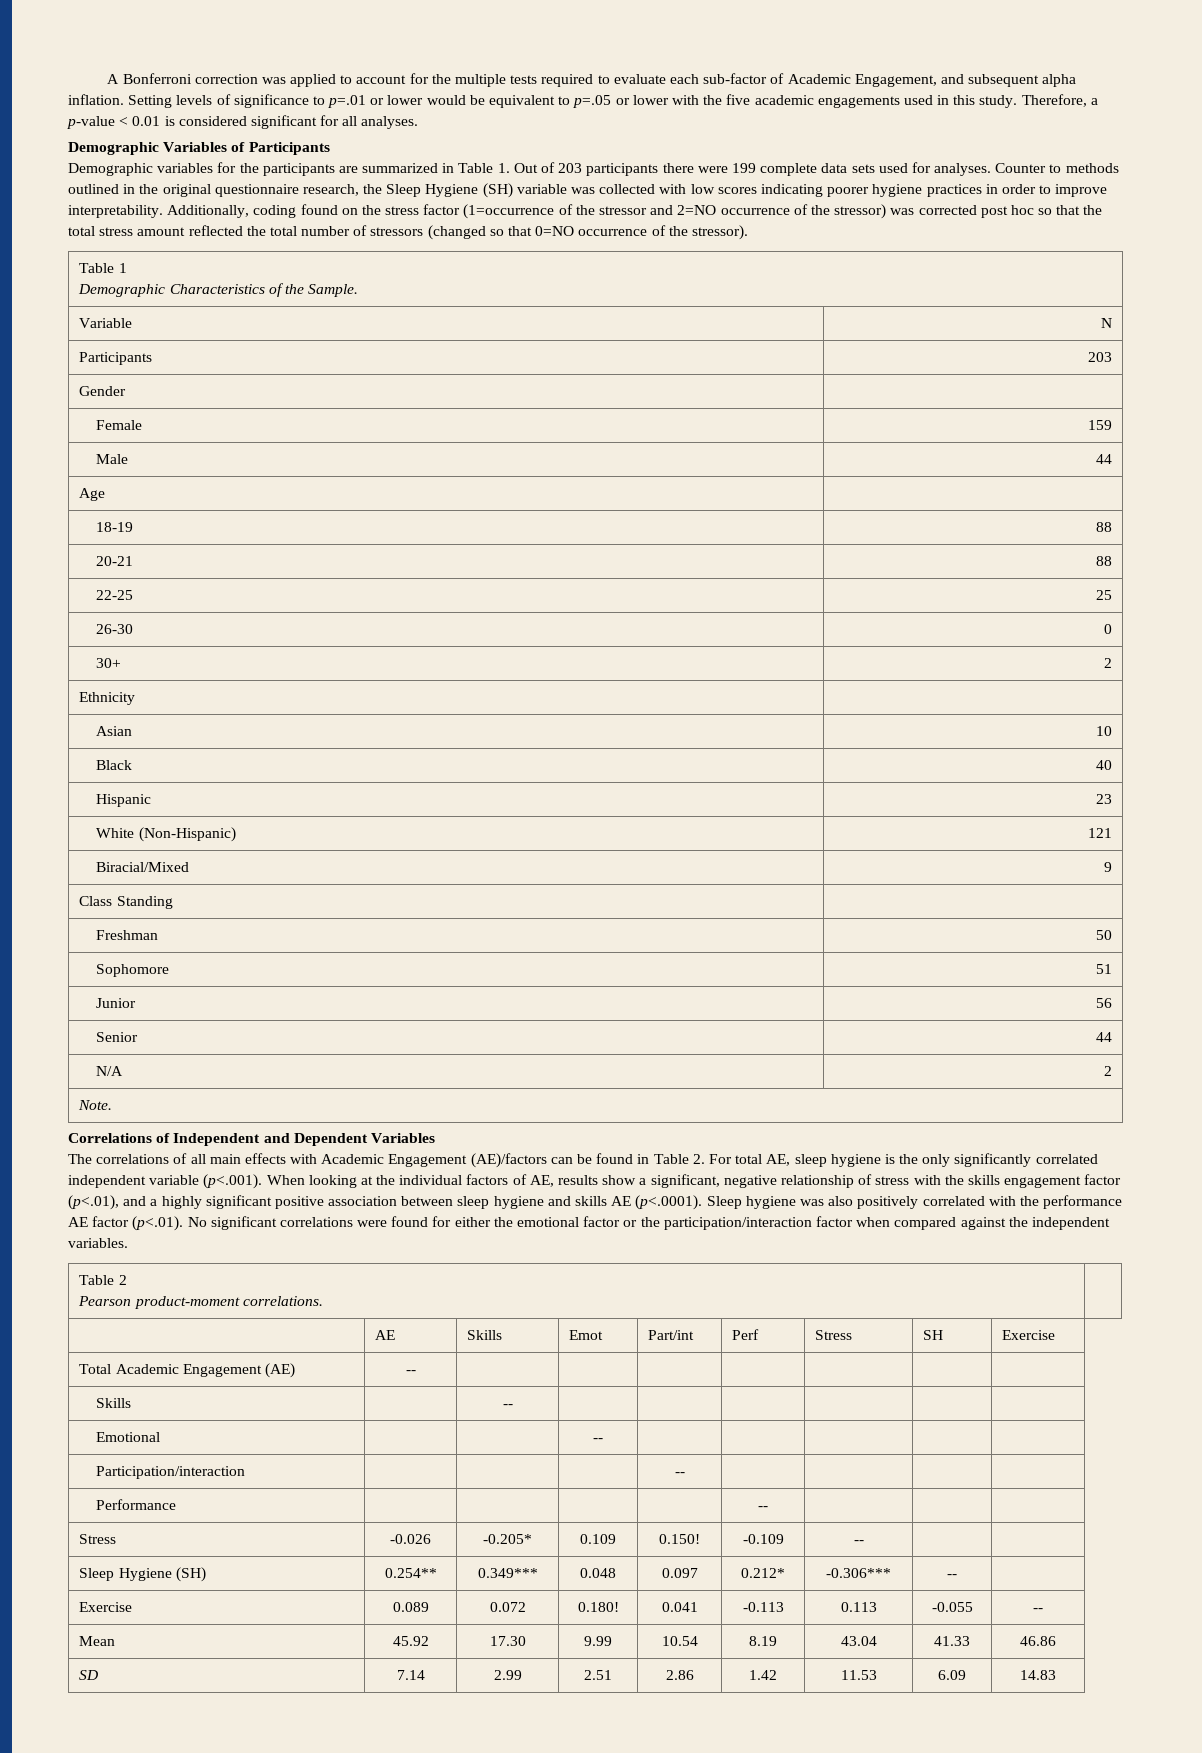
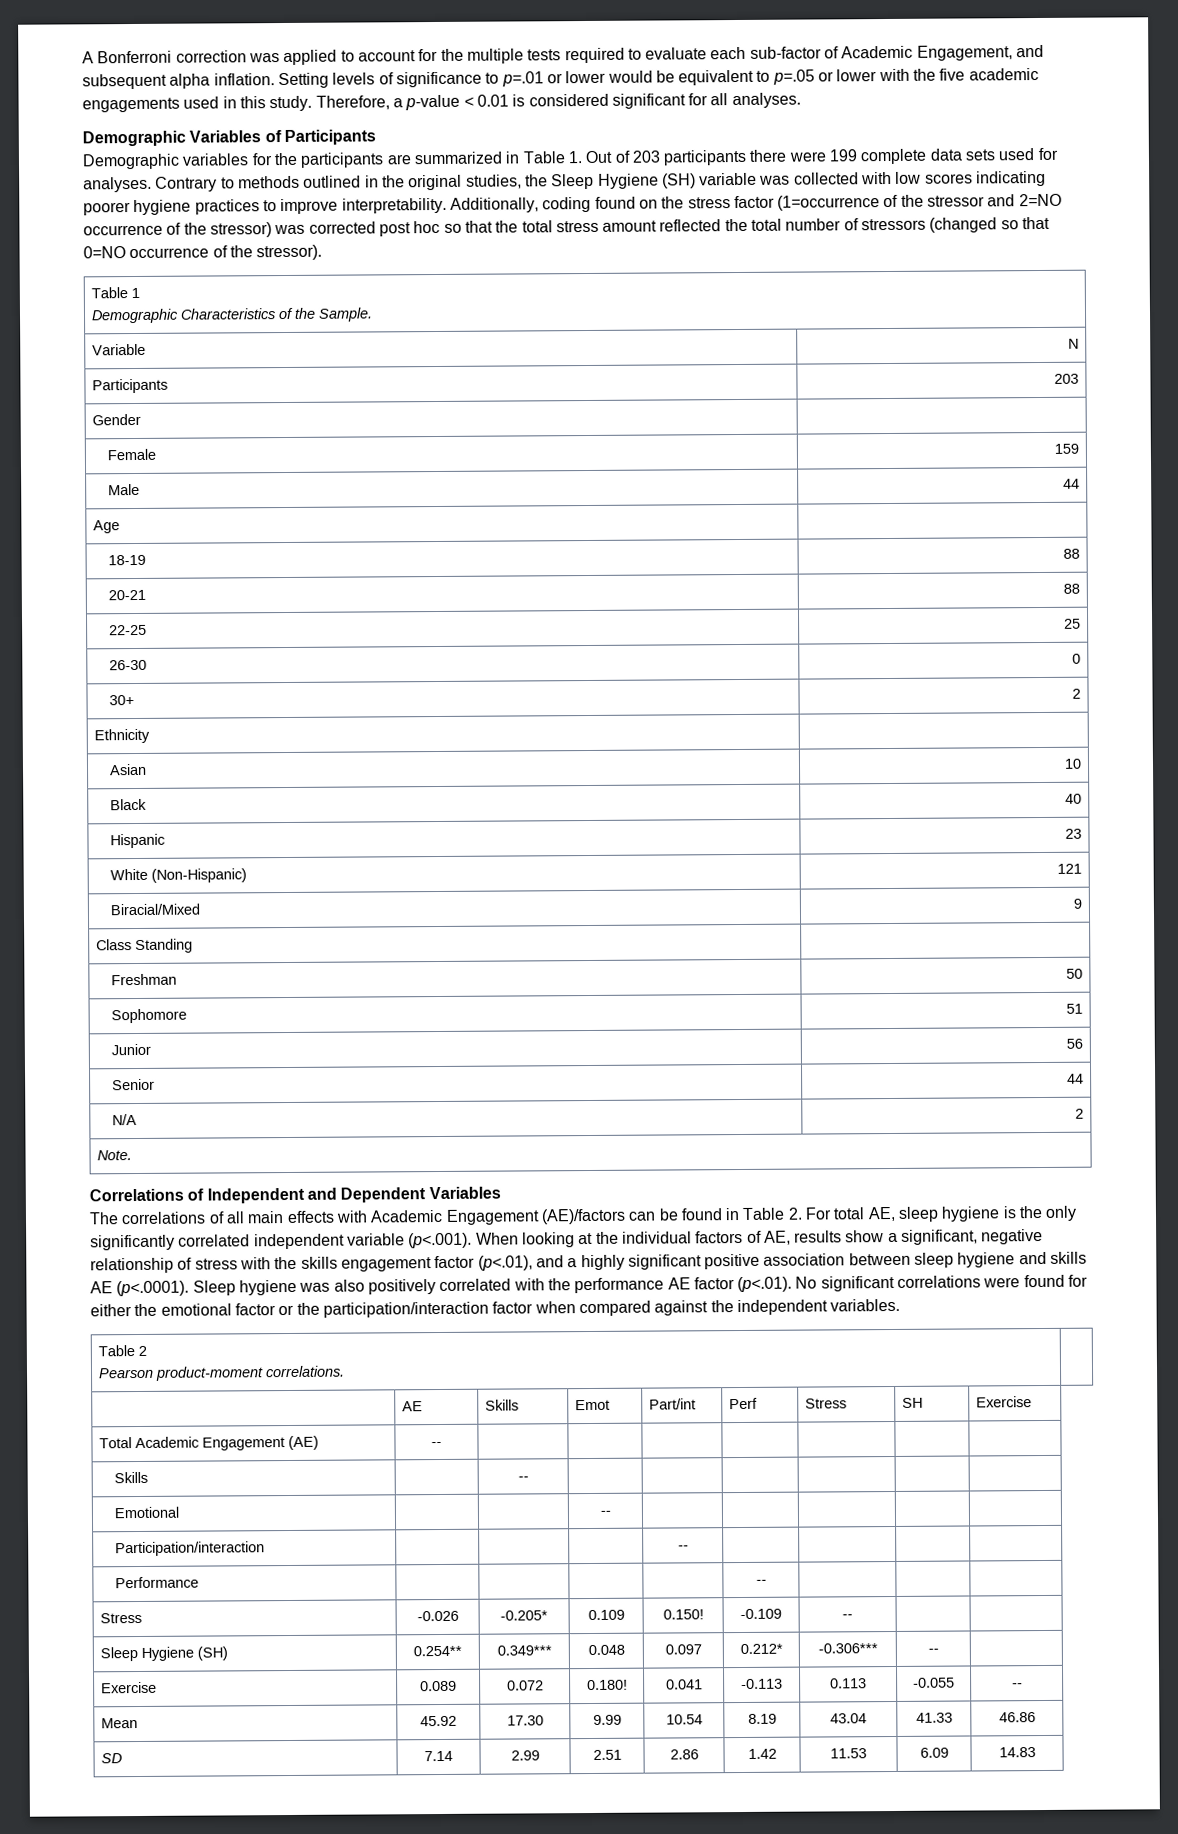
- Counter to methods outlined in the original questionnaire research, the Sleep Hygiene (SH) variable was collected with low scores indicating poorer hygiene practices in order to improve interpretability.
+ Contrary to methods outlined in the original studies, the Sleep Hygiene (SH) variable was collected with low scores indicating poorer hygiene practices to improve interpretability.

